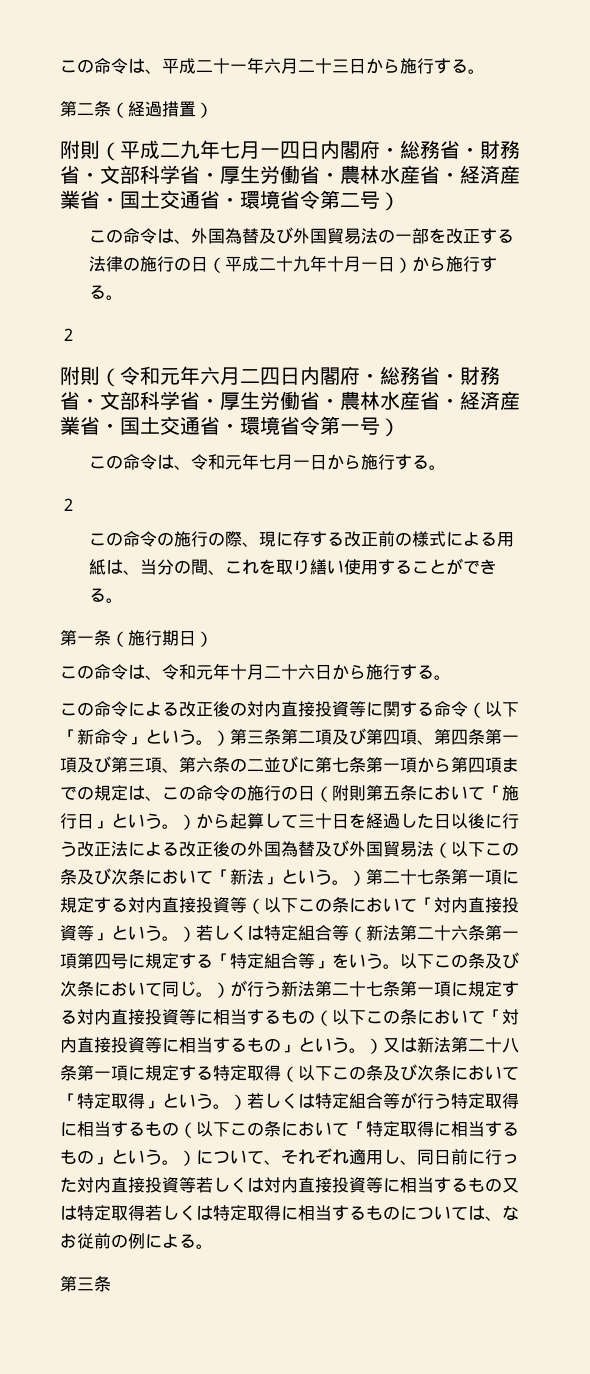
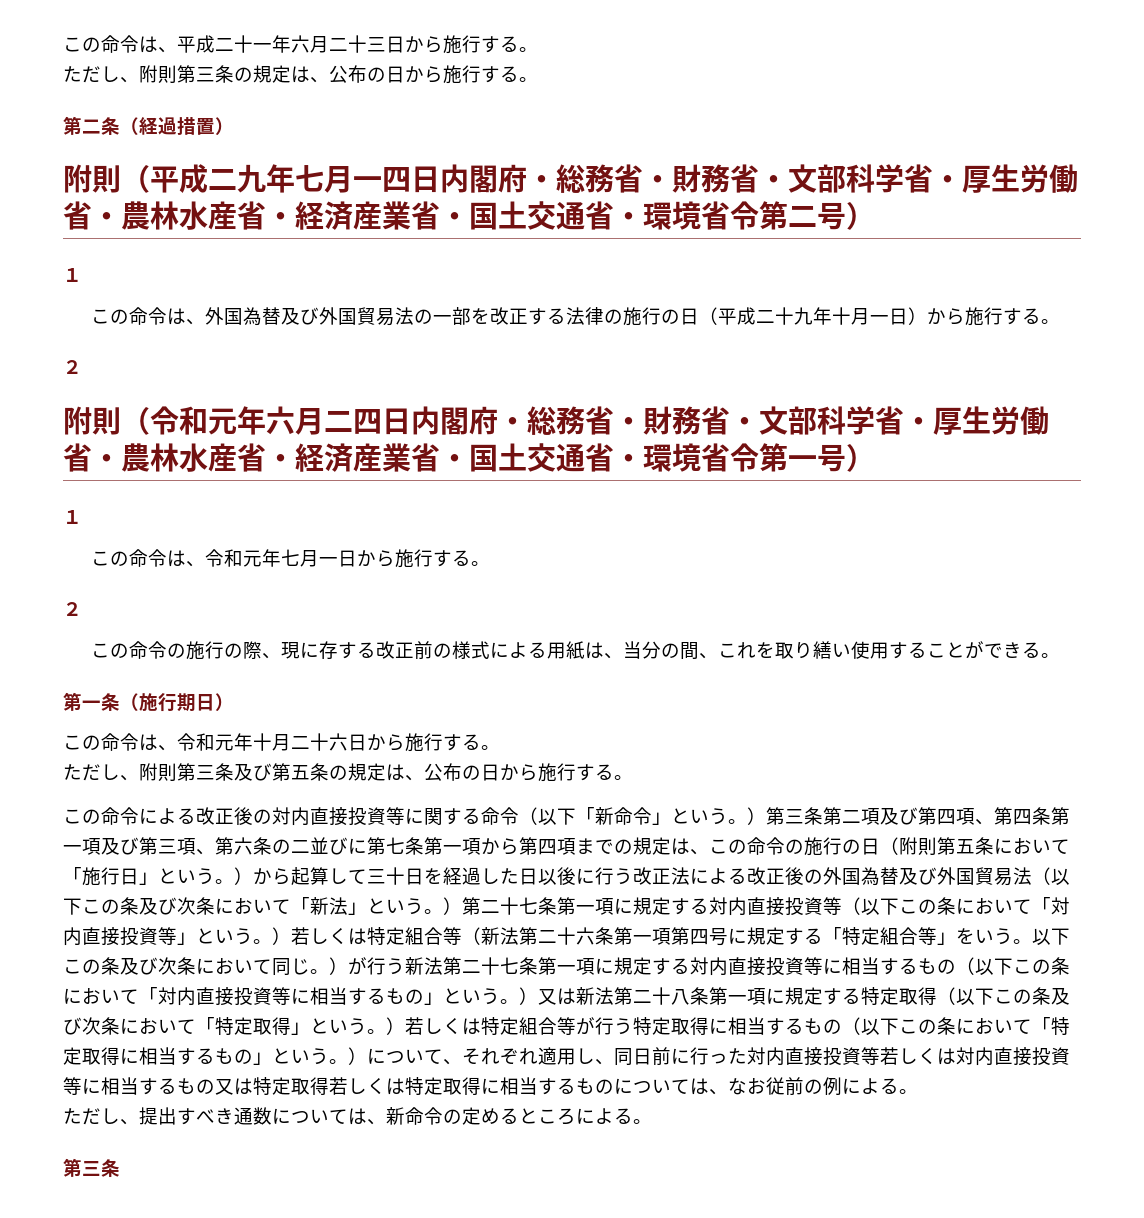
+ ただし、附則第三条の規定は、公布の日から施行する。
  附則（平成二九年七月一四日内閣府・総務省・財務省・文部科学省・厚生労働省・農林水産省・経済産業省・国土交通省・環境省令第二号）
+ １
  附則（令和元年六月二四日内閣府・総務省・財務省・文部科学省・厚生労働省・農林水産省・経済産業省・国土交通省・環境省令第一号）
+ １
+ ただし、附則第三条及び第五条の規定は、公布の日から施行する。
+ ただし、提出すべき通数については、新命令の定めるところによる。

